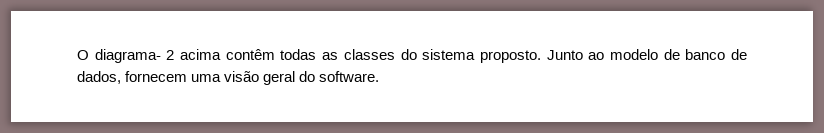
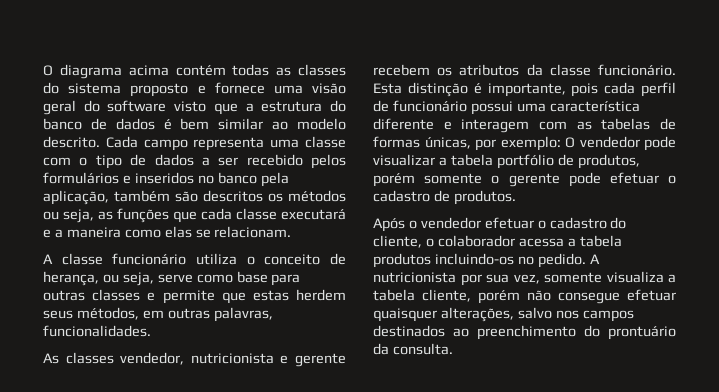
- O diagrama- 2 acima contêm todas as classes do sistema proposto. Junto ao modelo de banco de dados, fornecem uma visão geral do software.
+ O diagrama acima contém todas as classes do sistema proposto e fornece uma visão geral do software visto que a estrutura do banco de dados é bem similar ao modelo descrito. Cada campo representa uma classe com o tipo de dados a ser recebido pelos formulários e inseridos no banco pela aplicação, também são descritos os métodos ou seja, as funções que cada classe executará e a maneira como elas se relacionam.
+ A classe funcionário utiliza o conceito de herança, ou seja, serve como base para outras classes e permite que estas herdem seus métodos, em outras palavras, funcionalidades.
+ As classes vendedor, nutricionista e gerente recebem os atributos da classe funcionário. Esta distinção é importante, pois cada perfil de funcionário possui uma característica diferente e interagem com as tabelas de formas únicas, por exemplo: O vendedor pode visualizar a tabela portfólio de produtos, porém somente o gerente pode efetuar o cadastro de produtos.
+ Após o vendedor efetuar o cadastro do cliente, o colaborador acessa a tabela produtos incluindo-os no pedido. A nutricionista por sua vez, somente visualiza a tabela cliente, porém não consegue efetuar quaisquer alterações, salvo nos campos destinados ao preenchimento do prontuário da consulta.

